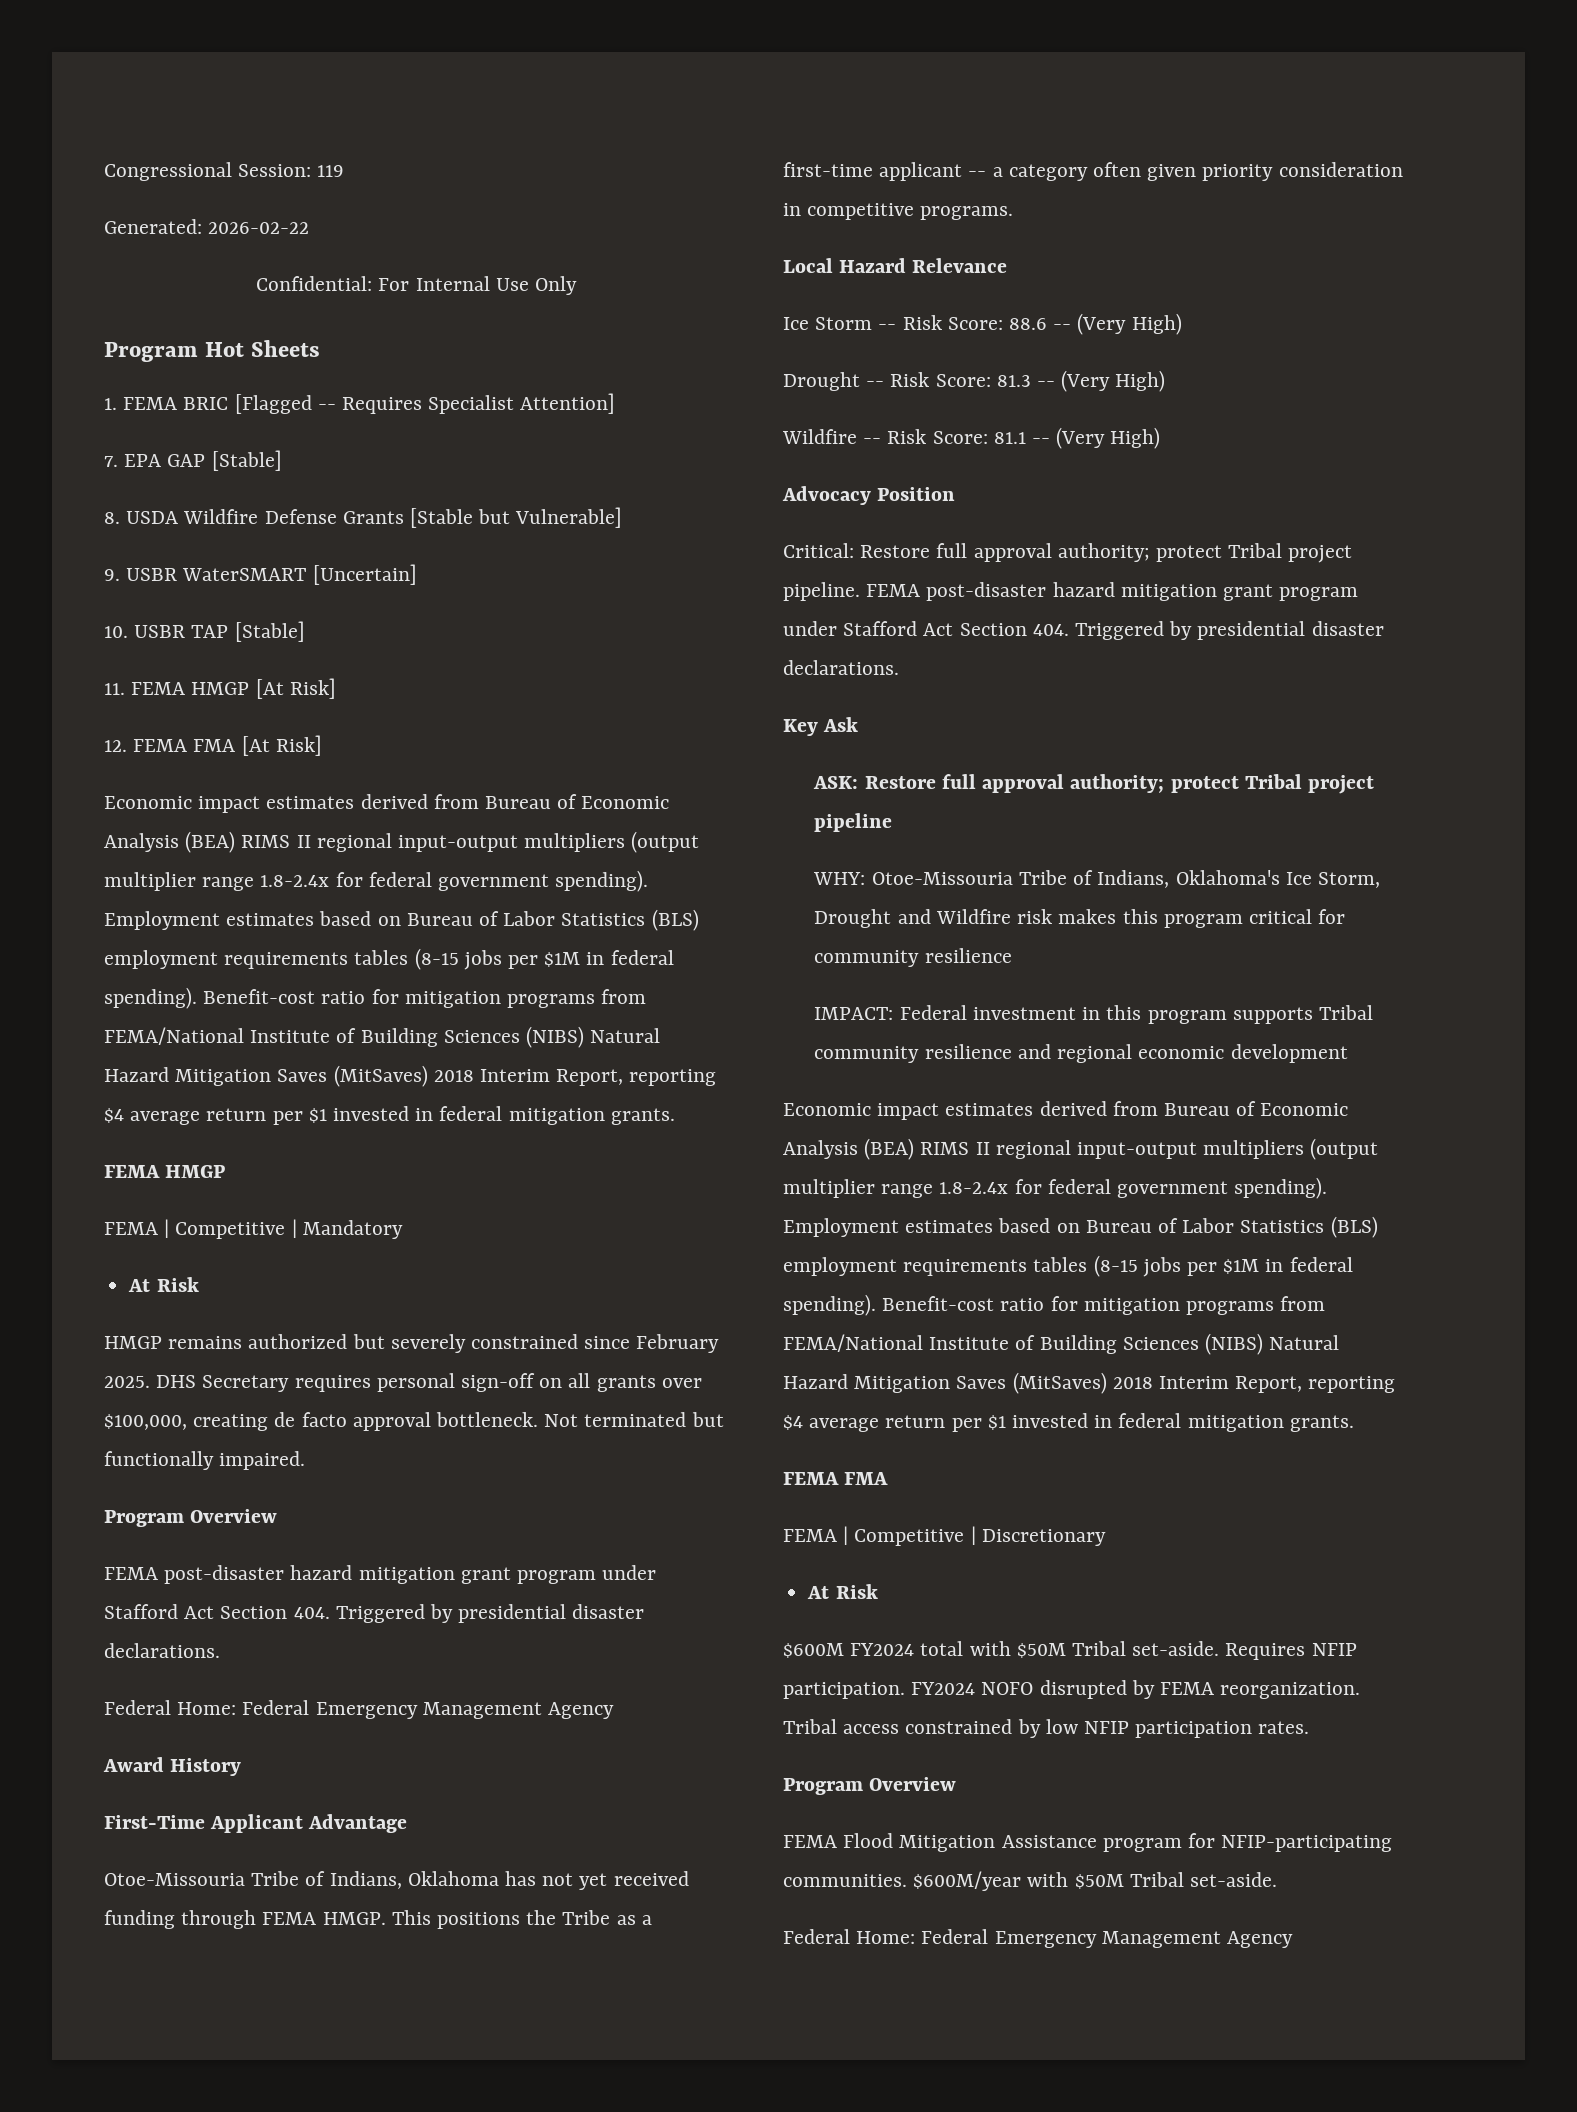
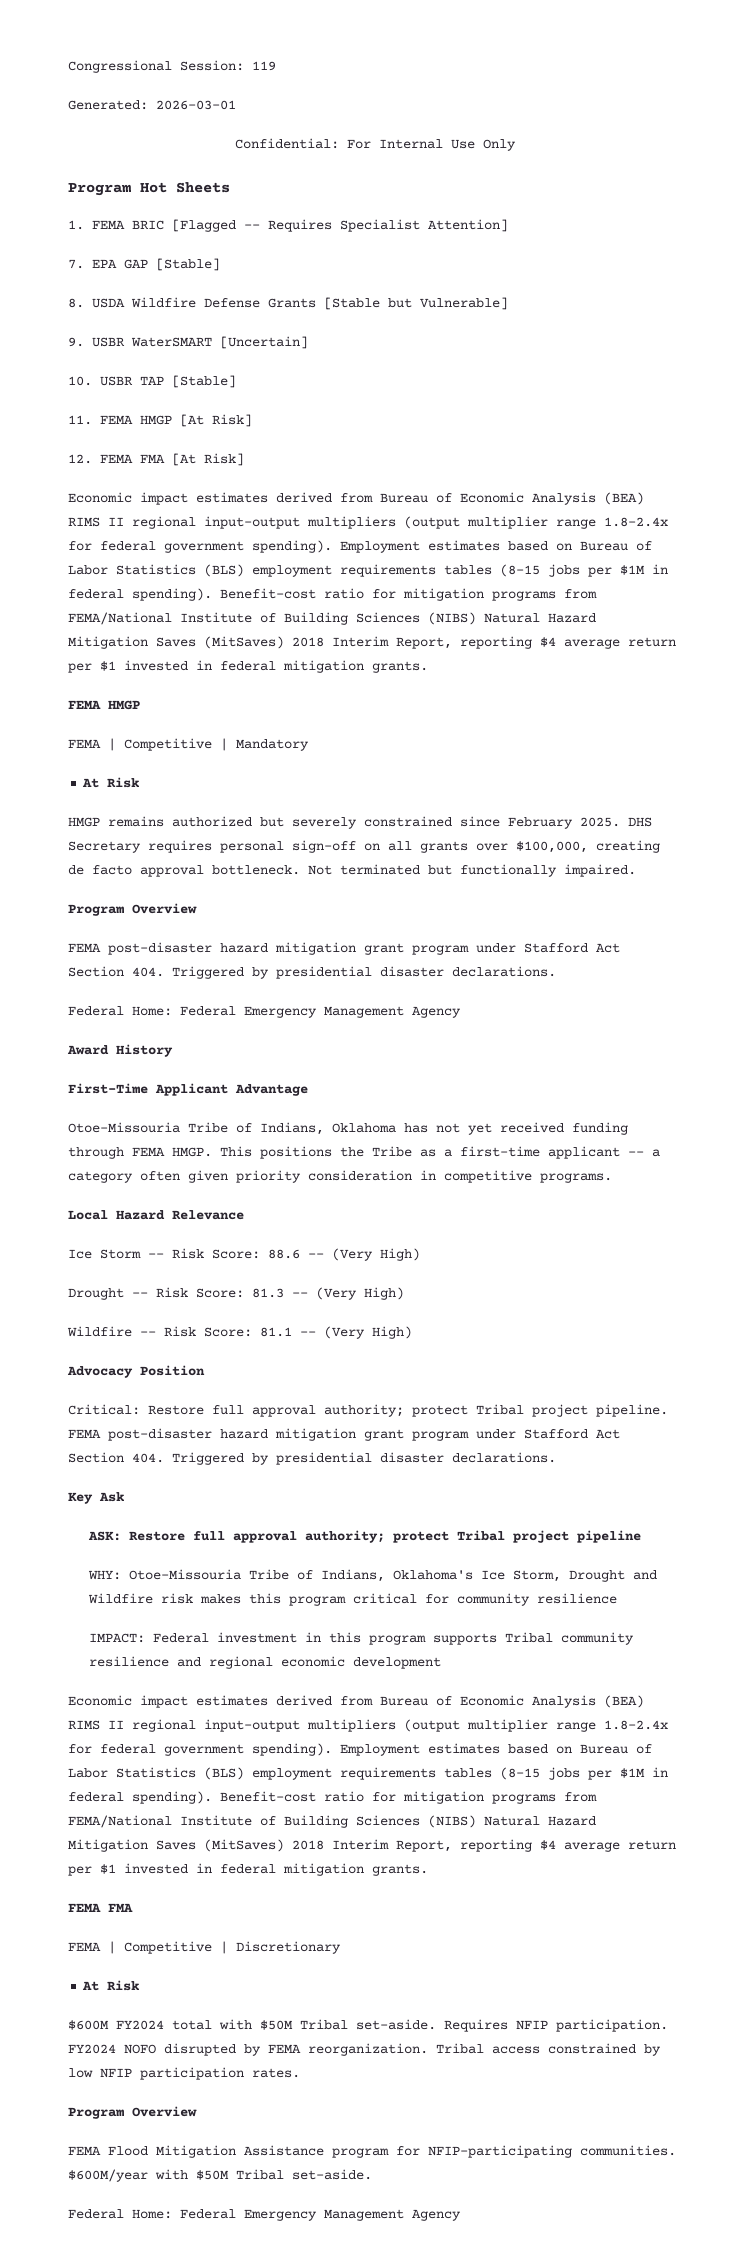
- Generated: 2026-02-22
+ Generated: 2026-03-01

